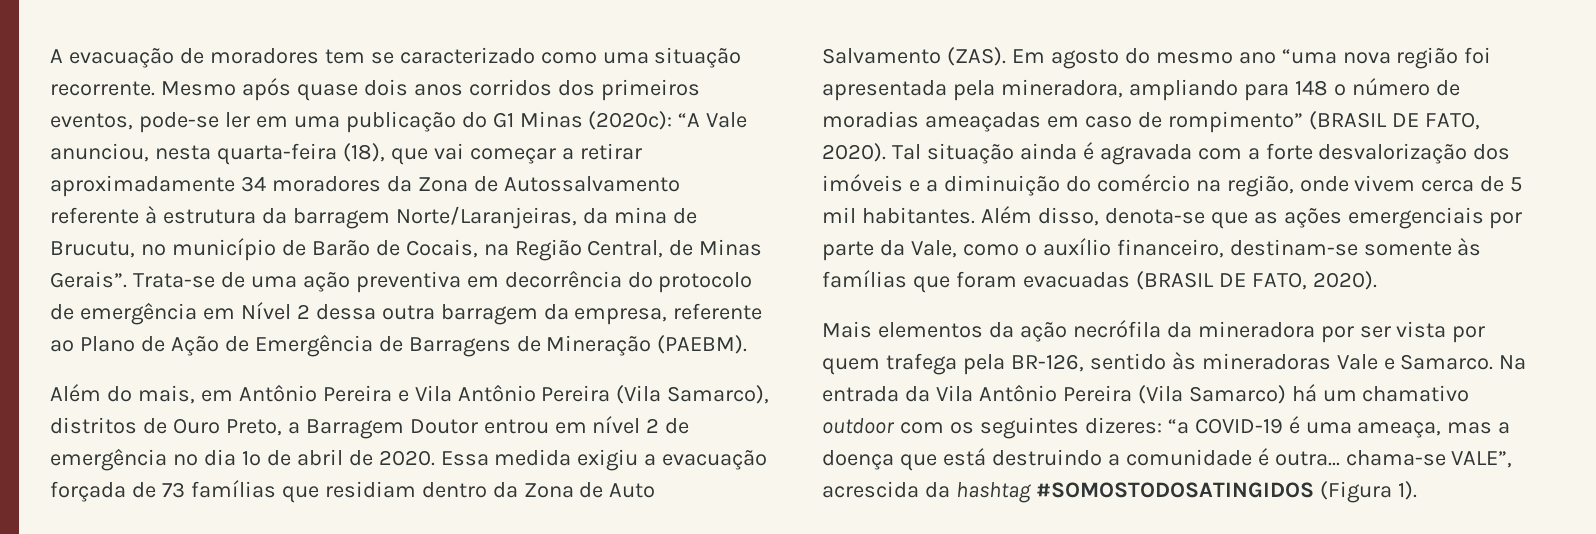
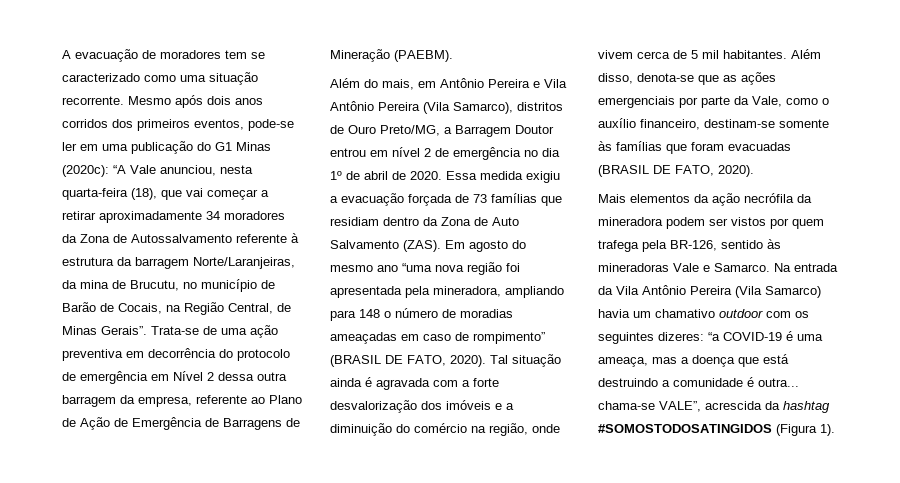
- Mesmo após quase dois anos corridos dos primeiros eventos, pode-se ler em uma publicação do G1 Minas (2020c): “A Vale anunciou, nesta quarta-feira (18), que vai começar a retirar aproximadamente 34 moradores da Zona de Autossalvamento referente à estrutura da barragem Norte/Laranjeiras, da mina de Brucutu, no município de Barão de Cocais, na Região Central, de Minas Gerais”.
+ Mesmo após dois anos corridos dos primeiros eventos, pode-se ler em uma publicação do G1 Minas (2020c): “A Vale anunciou, nesta quarta-feira (18), que vai começar a retirar aproximadamente 34 moradores da Zona de Autossalvamento referente à estrutura da barragem Norte/Laranjeiras, da mina de Brucutu, no município de Barão de Cocais, na Região Central, de Minas Gerais”.
- Além do mais, em Antônio Pereira e Vila Antônio Pereira (Vila Samarco), distritos de Ouro Preto, a Barragem Doutor entrou em nível 2 de emergência no dia 1º de abril de 2020.
+ Além do mais, em Antônio Pereira e Vila Antônio Pereira (Vila Samarco), distritos de Ouro Preto/MG, a Barragem Doutor entrou em nível 2 de emergência no dia 1º de abril de 2020.
- Mais elementos da ação necrófila da mineradora por ser vista por quem trafega pela BR-126, sentido às mineradoras Vale e Samarco.
+ Mais elementos da ação necrófila da mineradora podem ser vistos por quem trafega pela BR-126, sentido às mineradoras Vale e Samarco.
- Na entrada da Vila Antônio Pereira (Vila Samarco) há um chamativo outdoor com os seguintes dizeres: “a COVID-19 é uma ameaça, mas a doença que está destruindo a comunidade é outra... chama-se VALE”, acrescida da hashtag #SOMOSTODOSATINGIDOS (Figura 1).
+ Na entrada da Vila Antônio Pereira (Vila Samarco) havia um chamativo outdoor com os seguintes dizeres: “a COVID-19 é uma ameaça, mas a doença que está destruindo a comunidade é outra... chama-se VALE”, acrescida da hashtag #SOMOSTODOSATINGIDOS (Figura 1).

